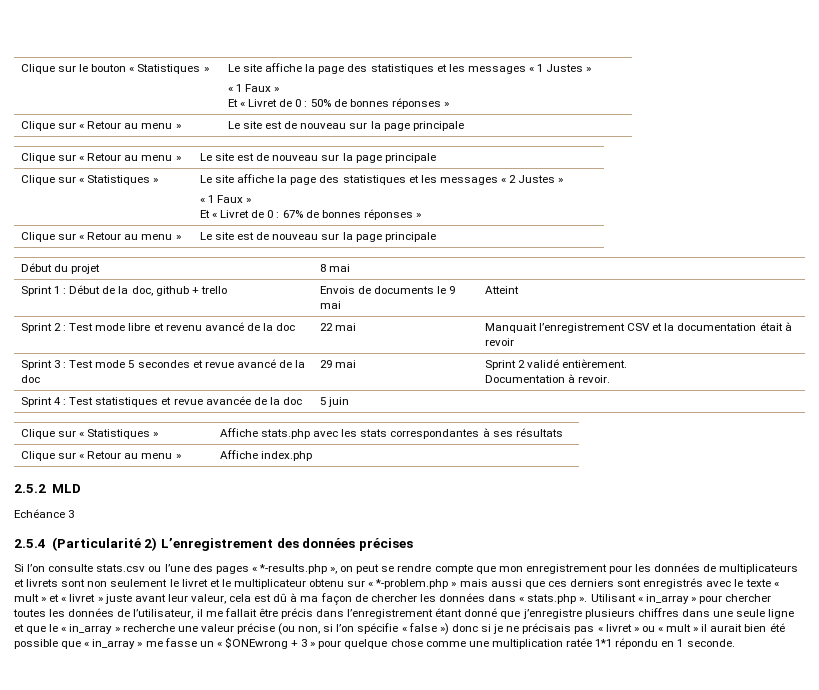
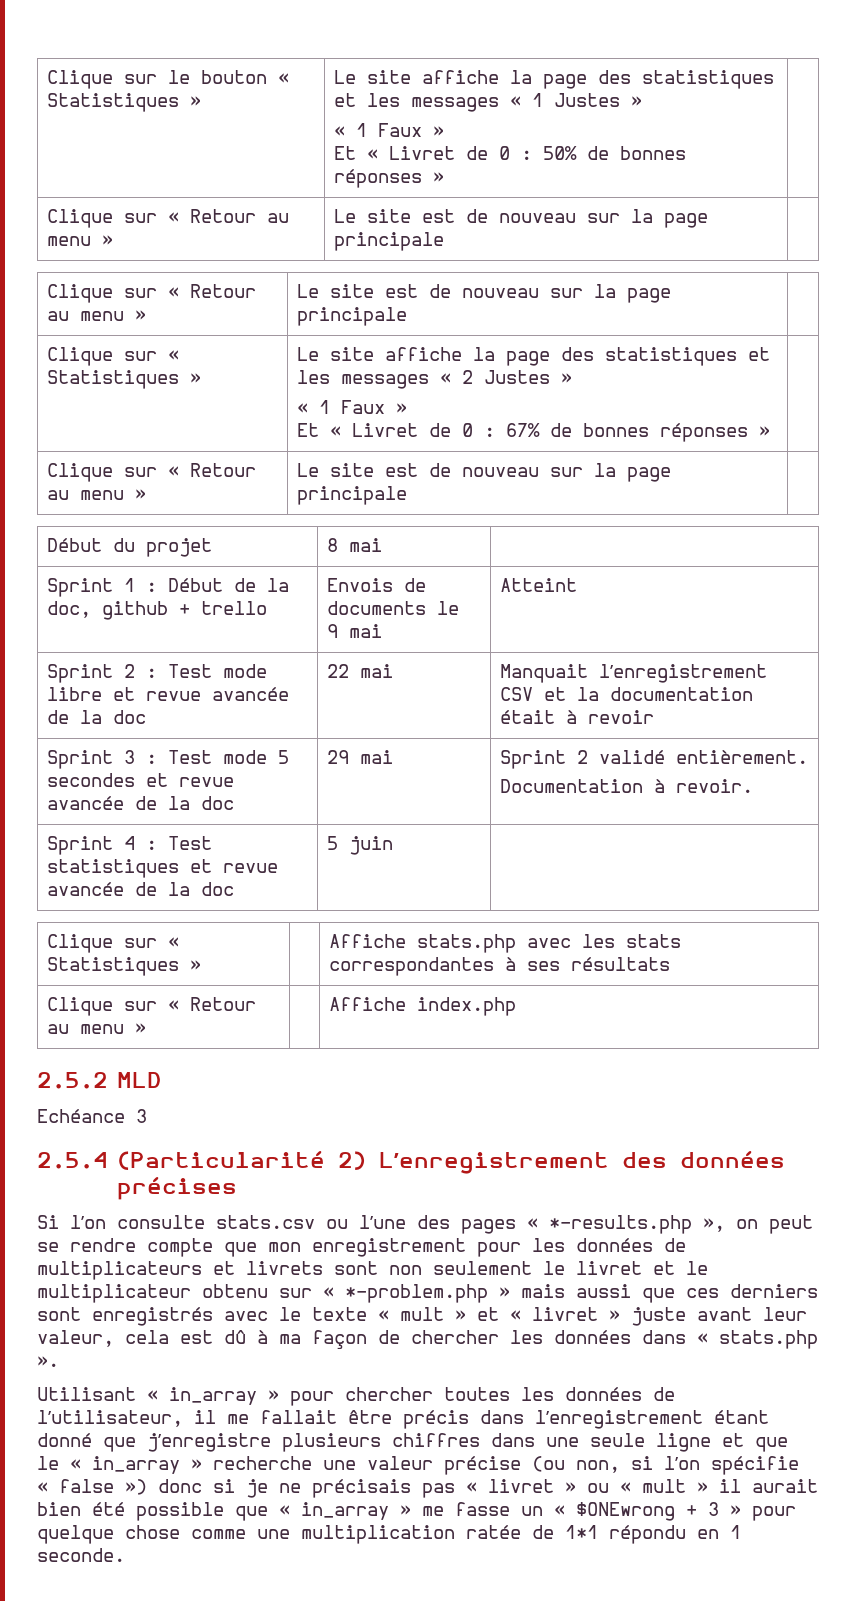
- Sprint 2 : Test mode libre et revenu avancé de la doc | 22 mai | Manquait l’enregistrement CSV et la documentation était à revoir
+ Sprint 2 : Test mode libre et revue avancée de la doc | 22 mai | Manquait l’enregistrement CSV et la documentation était à revoir
- Sprint 3 : Test mode 5 secondes et revue avancé de la doc | 29 mai | Sprint 2 validé entièrement.
+ Sprint 3 : Test mode 5 secondes et revue avancée de la doc | 29 mai | Sprint 2 validé entièrement.
- Si l’on consulte stats.csv ou l’une des pages « *-results.php », on peut se rendre compte que mon enregistrement pour les données de multiplicateurs et livrets sont non seulement le livret et le multiplicateur obtenu sur « *-problem.php » mais aussi que ces derniers sont enregistrés avec le texte « mult » et « livret » juste avant leur valeur, cela est dû à ma façon de chercher les données dans « stats.php ». Utilisant « in_array » pour chercher toutes les données de l’utilisateur, il me fallait être précis dans l’enregistrement étant donné que j’enregistre plusieurs chiffres dans une seule ligne et que le « in_array » recherche une valeur précise (ou non, si l’on spécifie « false ») donc si je ne précisais pas « livret » ou « mult » il aurait bien été possible que « in_array » me fasse un « $ONEwrong + 3 » pour quelque chose comme une multiplication ratée 1*1 répondu en 1 seconde.
+ Si l’on consulte stats.csv ou l’une des pages « *-results.php », on peut se rendre compte que mon enregistrement pour les données de multiplicateurs et livrets sont non seulement le livret et le multiplicateur obtenu sur « *-problem.php » mais aussi que ces derniers sont enregistrés avec le texte « mult » et « livret » juste avant leur valeur, cela est dû à ma façon de chercher les données dans « stats.php ».
+ Utilisant « in_array » pour chercher toutes les données de l’utilisateur, il me fallait être précis dans l’enregistrement étant donné que j’enregistre plusieurs chiffres dans une seule ligne et que le « in_array » recherche une valeur précise (ou non, si l’on spécifie « false ») donc si je ne précisais pas « livret » ou « mult » il aurait bien été possible que « in_array » me fasse un « $ONEwrong + 3 » pour quelque chose comme une multiplication ratée de 1*1 répondu en 1 seconde.

